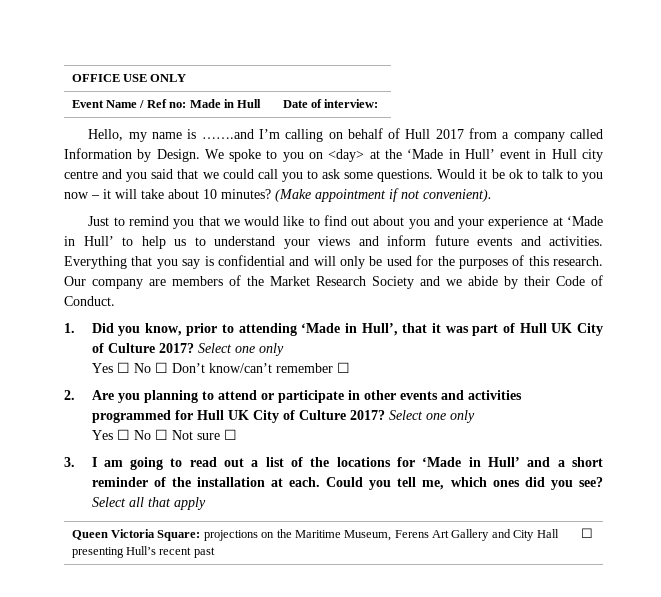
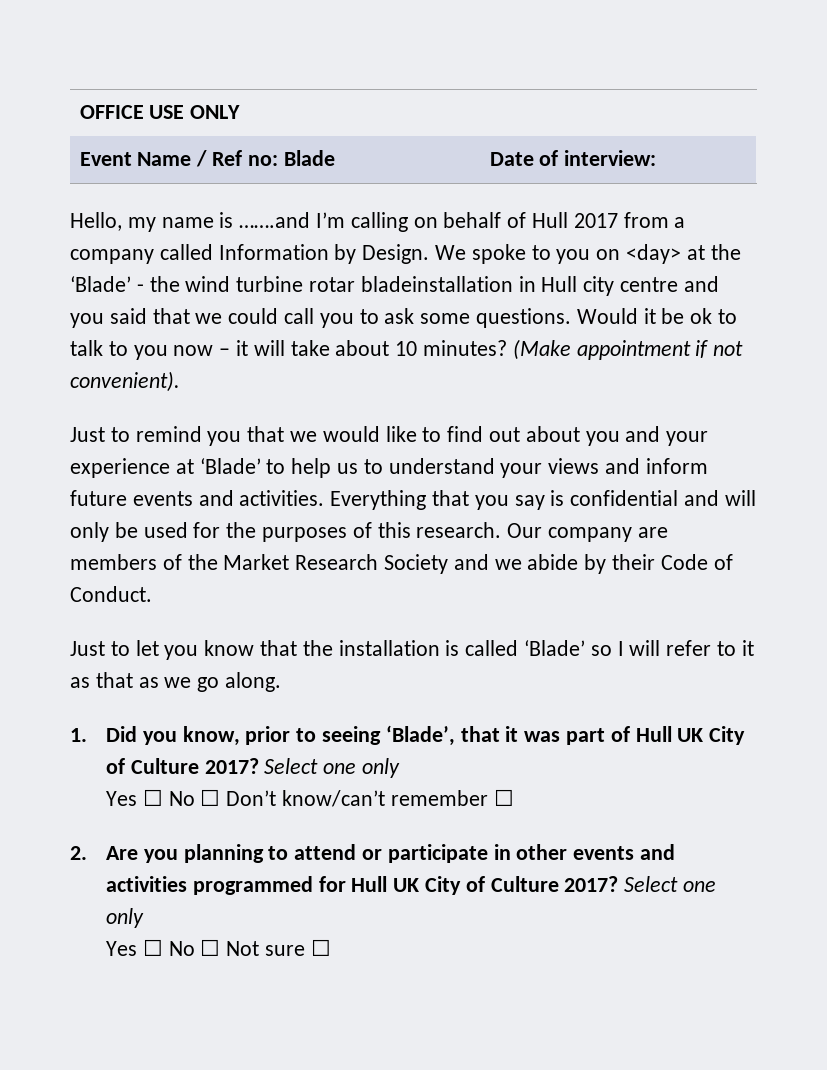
- Event Name / Ref no: Made in Hull | Date of interview:
+ Event Name / Ref no: Blade | Date of interview:
- We spoke to you on <day> at the ‘Made in Hull’ event in Hull city centre and you said that we could call you to ask some questions.
+ We spoke to you on <day> at the ‘Blade’ - the wind turbine rotar bladeinstallation in Hull city centre and you said that we could call you to ask some questions.
- Just to remind you that we would like to find out about you and your experience at ‘Made in Hull’ to help us to understand your views and inform future events and activities.
+ Just to remind you that we would like to find out about you and your experience at ‘Blade’ to help us to understand your views and inform future events and activities.
+ Just to let you know that the installation is called ‘Blade’ so I will refer to it as that as we go along.
- 1. Did you know, prior to attending ‘Made in Hull’, that it was part of Hull UK City of Culture 2017?
+ 1. Did you know, prior to seeing ‘Blade’, that it was part of Hull UK City of Culture 2017?
- 3. I am going to read out a list of the locations for ‘Made in Hull’ and a short reminder of the installation at each. Could you tell me, which ones did you see? Select all that apply
- Queen Victoria Square: projections on the Maritime Museum, Ferens Art Gallery and City Hall presenting Hull’s recent past | ☐

